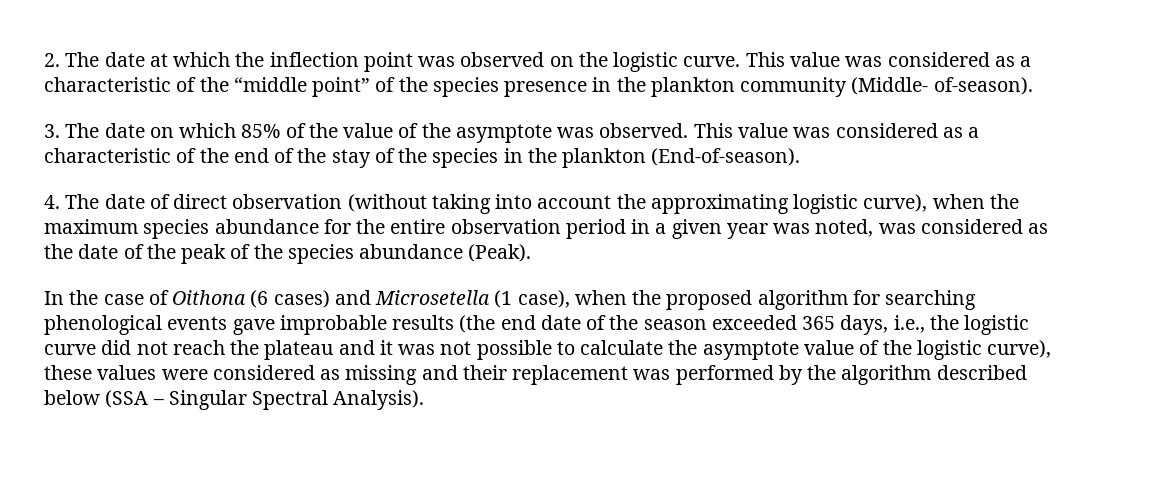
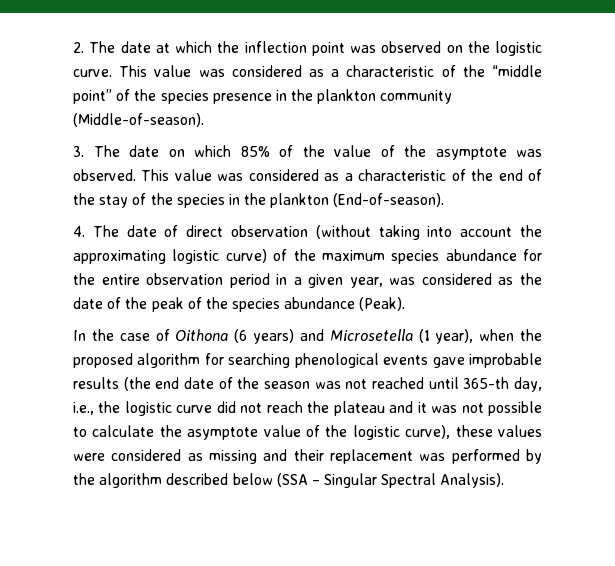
- This value was considered as a characteristic of the “middle point” of the species presence in the plankton community (Middle- of-season).
+ This value was considered as a characteristic of the “middle point” of the species presence in the plankton community (Middle-of-season).
- 4. The date of direct observation (without taking into account the approximating logistic curve), when the maximum species abundance for the entire observation period in a given year was noted, was considered as the date of the peak of the species abundance (Peak).
+ 4. The date of direct observation (without taking into account the approximating logistic curve) of the maximum species abundance for the entire observation period in a given year, was considered as the date of the peak of the species abundance (Peak).
- In the case of Oithona (6 cases) and Microsetella (1 case), when the proposed algorithm for searching phenological events gave improbable results (the end date of the season exceeded 365 days, i.e., the logistic curve did not reach the plateau and it was not possible to calculate the asymptote value of the logistic curve), these values were considered as missing and their replacement was performed by the algorithm described below (SSA – Singular Spectral Analysis).
+ In the case of Oithona (6 years) and Microsetella (1 year), when the proposed algorithm for searching phenological events gave improbable results (the end date of the season was not reached until 365-th day, i.e., the logistic curve did not reach the plateau and it was not possible to calculate the asymptote value of the logistic curve), these values were considered as missing and their replacement was performed by the algorithm described below (SSA – Singular Spectral Analysis).

